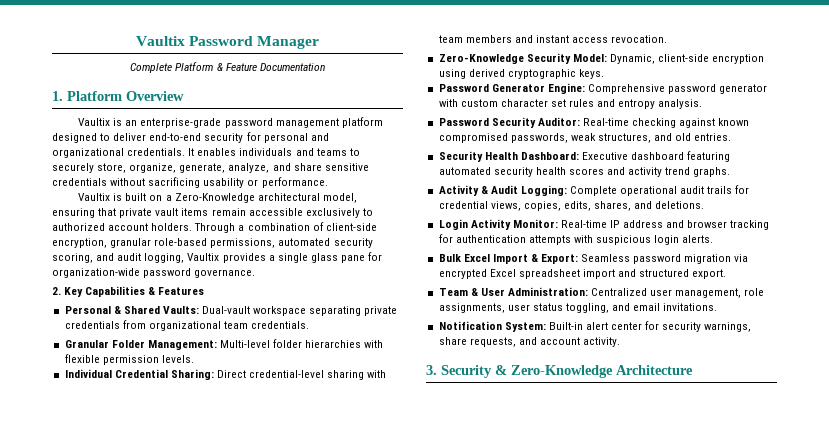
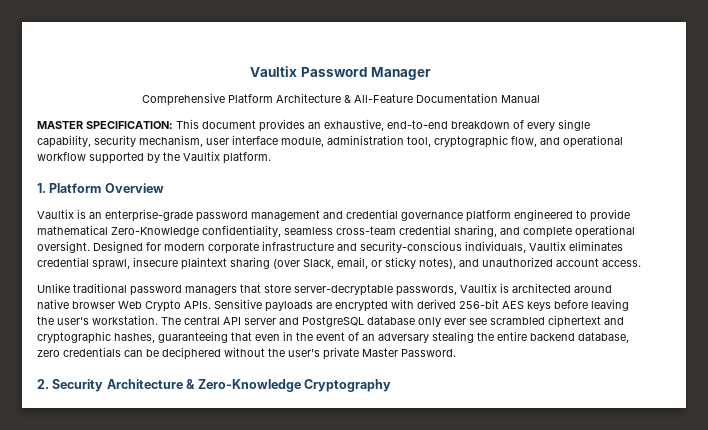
- Complete Platform & Feature Documentation
+ Comprehensive Platform Architecture & All-Feature Documentation Manual
+ MASTER SPECIFICATION: This document provides an exhaustive, end-to-end breakdown of every single capability, security mechanism, user interface module, administration tool, cryptographic flow, and operational workflow supported by the Vaultix platform.
- Vaultix is an enterprise-grade password management platform designed to deliver end-to-end security for personal and organizational credentials. It enables individuals and teams to securely store, organize, generate, analyze, and share sensitive credentials without sacrificing usability or performance.
- Vaultix is built on a Zero-Knowledge architectural model, ensuring that private vault items remain accessible exclusively to authorized account holders. Through a combination of client-side encryption, granular role-based permissions, automated security scoring, and audit logging, Vaultix provides a single glass pane for organization-wide password governance.
- 2. Key Capabilities & Features
- Personal & Shared Vaults: Dual-vault workspace separating private credentials from organizational team credentials.
- Granular Folder Management: Multi-level folder hierarchies with flexible permission levels.
- Individual Credential Sharing: Direct credential-level sharing with team members and instant access revocation.
- Zero-Knowledge Security Model: Dynamic, client-side encryption using derived cryptographic keys.
- Password Generator Engine: Comprehensive password generator with custom character set rules and entropy analysis.
- Password Security Auditor: Real-time checking against known compromised passwords, weak structures, and old entries.
- Security Health Dashboard: Executive dashboard featuring automated security health scores and activity trend graphs.
- Activity & Audit Logging: Complete operational audit trails for credential views, copies, edits, shares, and deletions.
- Login Activity Monitor: Real-time IP address and browser tracking for authentication attempts with suspicious login alerts.
- Bulk Excel Import & Export: Seamless password migration via encrypted Excel spreadsheet import and structured export.
- Team & User Administration: Centralized user management, role assignments, user status toggling, and email invitations.
- Notification System: Built-in alert center for security warnings, share requests, and account activity.
- 3. Security & Zero-Knowledge Architecture
+ Vaultix is an enterprise-grade password management and credential governance platform engineered to provide mathematical Zero-Knowledge confidentiality, seamless cross-team credential sharing, and complete operational oversight. Designed for modern corporate infrastructure and security-conscious individuals, Vaultix eliminates credential sprawl, insecure plaintext sharing (over Slack, email, or sticky notes), and unauthorized account access.
+ Unlike traditional password managers that store server-decryptable passwords, Vaultix is architected around native browser Web Crypto APIs. Sensitive payloads are encrypted with derived 256-bit AES keys before leaving the user's workstation. The central API server and PostgreSQL database only ever see scrambled ciphertext and cryptographic hashes, guaranteeing that even in the event of an adversary stealing the entire backend database, zero credentials can be deciphered without the user's private Master Password.
+ 2. Security Architecture & Zero-Knowledge Cryptography

